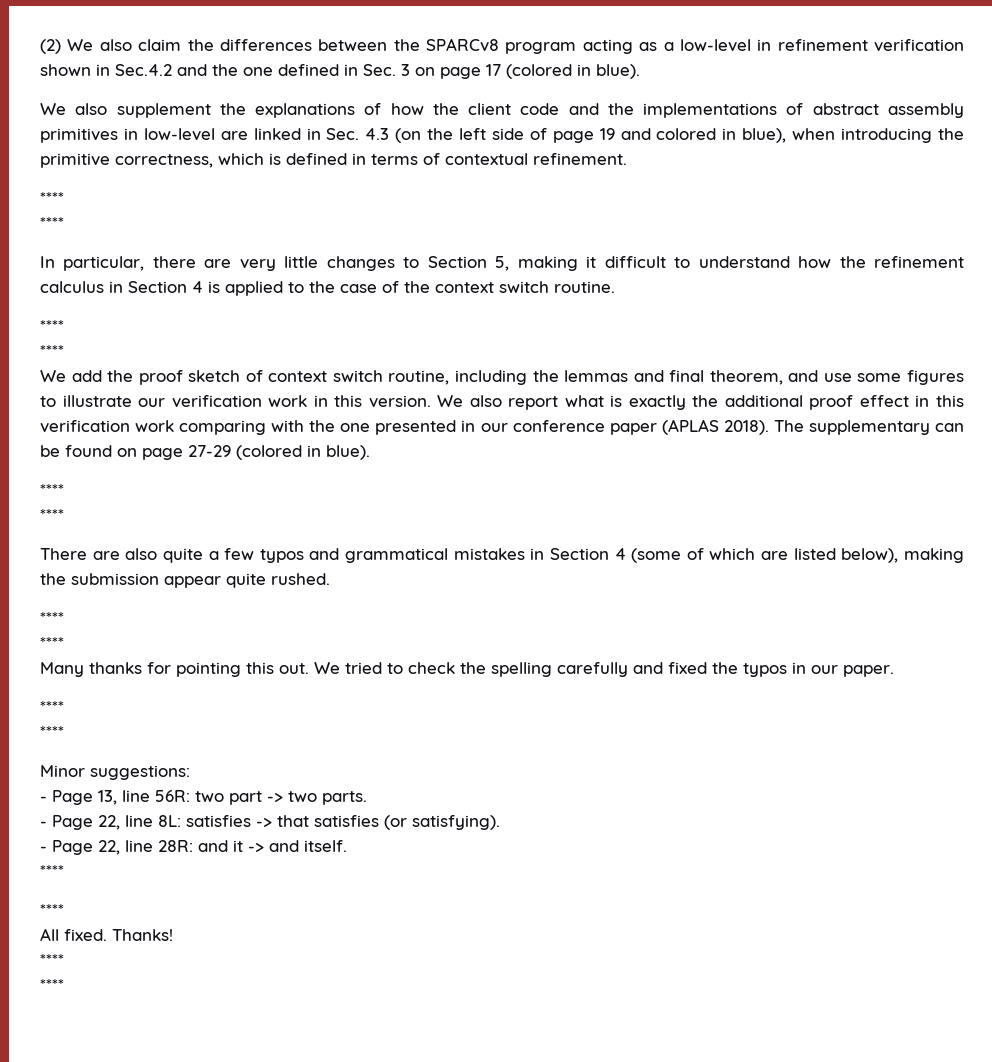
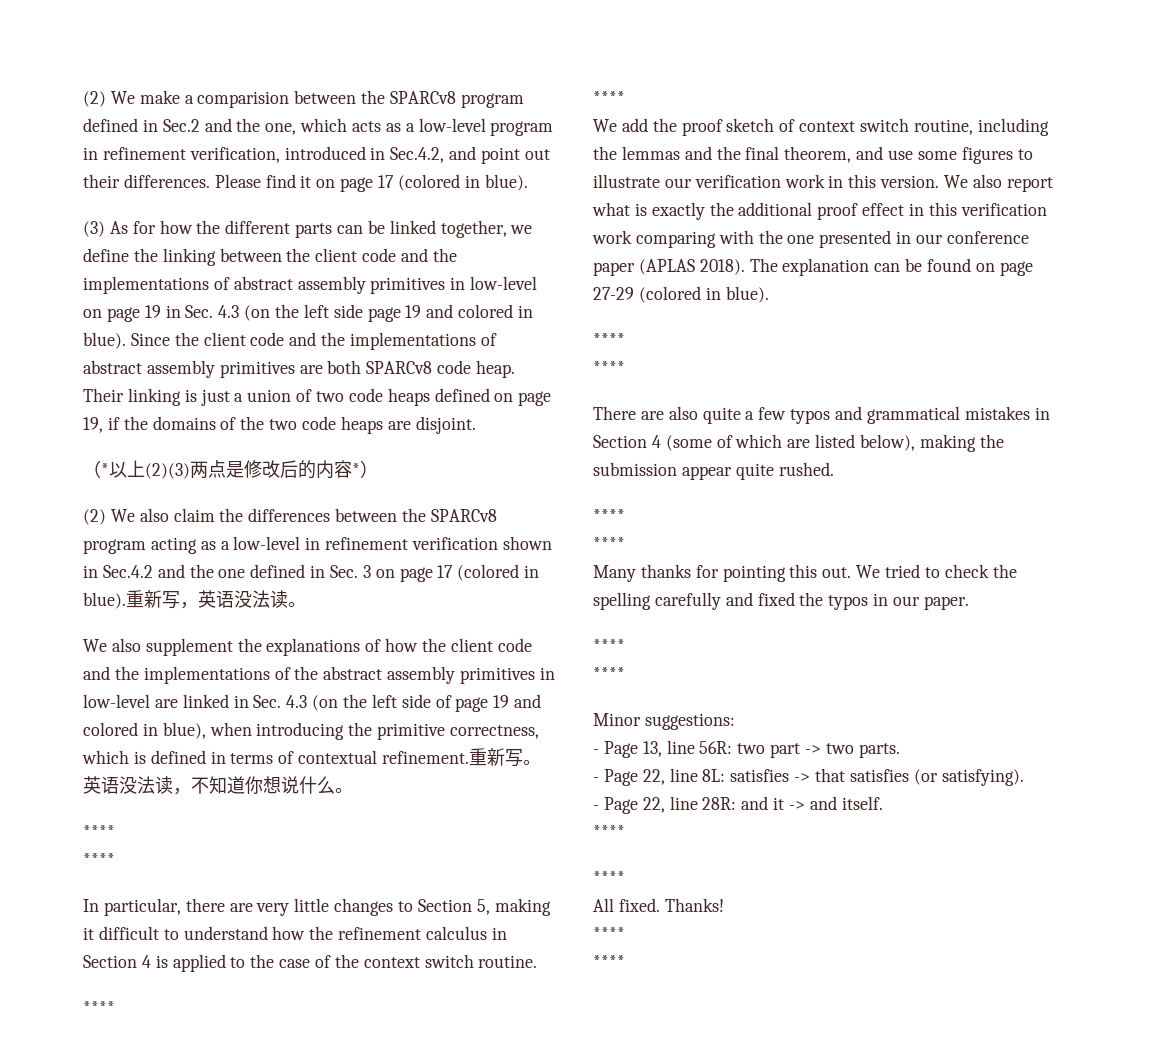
- (2) We also claim the differences between the SPARCv8 program acting as a low-level in refinement verification shown in Sec.4.2 and the one defined in Sec. 3 on page 17 (colored in blue).
+ (2) We make a comparision between the SPARCv8 program defined in Sec.2 and the one, which acts as a low-level program in refinement verification, introduced in Sec.4.2, and point out their differences. Please find it on page 17 (colored in blue).
+ (3) As for how the different parts can be linked together, we define the linking between the client code and the implementations of abstract assembly primitives in low-level on page 19 in Sec. 4.3 (on the left side page 19 and colored in blue). Since the client code and the implementations of abstract assembly primitives are both SPARCv8 code heap. Their linking is just a union of two code heaps defined on page 19, if the domains of the two code heaps are disjoint.
+ （*以上(2)(3)两点是修改后的内容*）
+ (2) We also claim the differences between the SPARCv8 program acting as a low-level in refinement verification shown in Sec.4.2 and the one defined in Sec. 3 on page 17 (colored in blue).重新写，英语没法读。
- We also supplement the explanations of how the client code and the implementations of abstract assembly primitives in low-level are linked in Sec. 4.3 (on the left side of page 19 and colored in blue), when introducing the primitive correctness, which is defined in terms of contextual refinement.
+ We also supplement the explanations of how the client code and the implementations of the abstract assembly primitives in low-level are linked in Sec. 4.3 (on the left side of page 19 and colored in blue), when introducing the primitive correctness, which is defined in terms of contextual refinement.重新写。英语没法读，不知道你想说什么。
- We add the proof sketch of context switch routine, including the lemmas and final theorem, and use some figures to illustrate our verification work in this version.
+ We add the proof sketch of context switch routine, including the lemmas and the final theorem, and use some figures to illustrate our verification work in this version.
- The supplementary can be found on page 27-29 (colored in blue).
+ The explanation can be found on page 27-29 (colored in blue).

